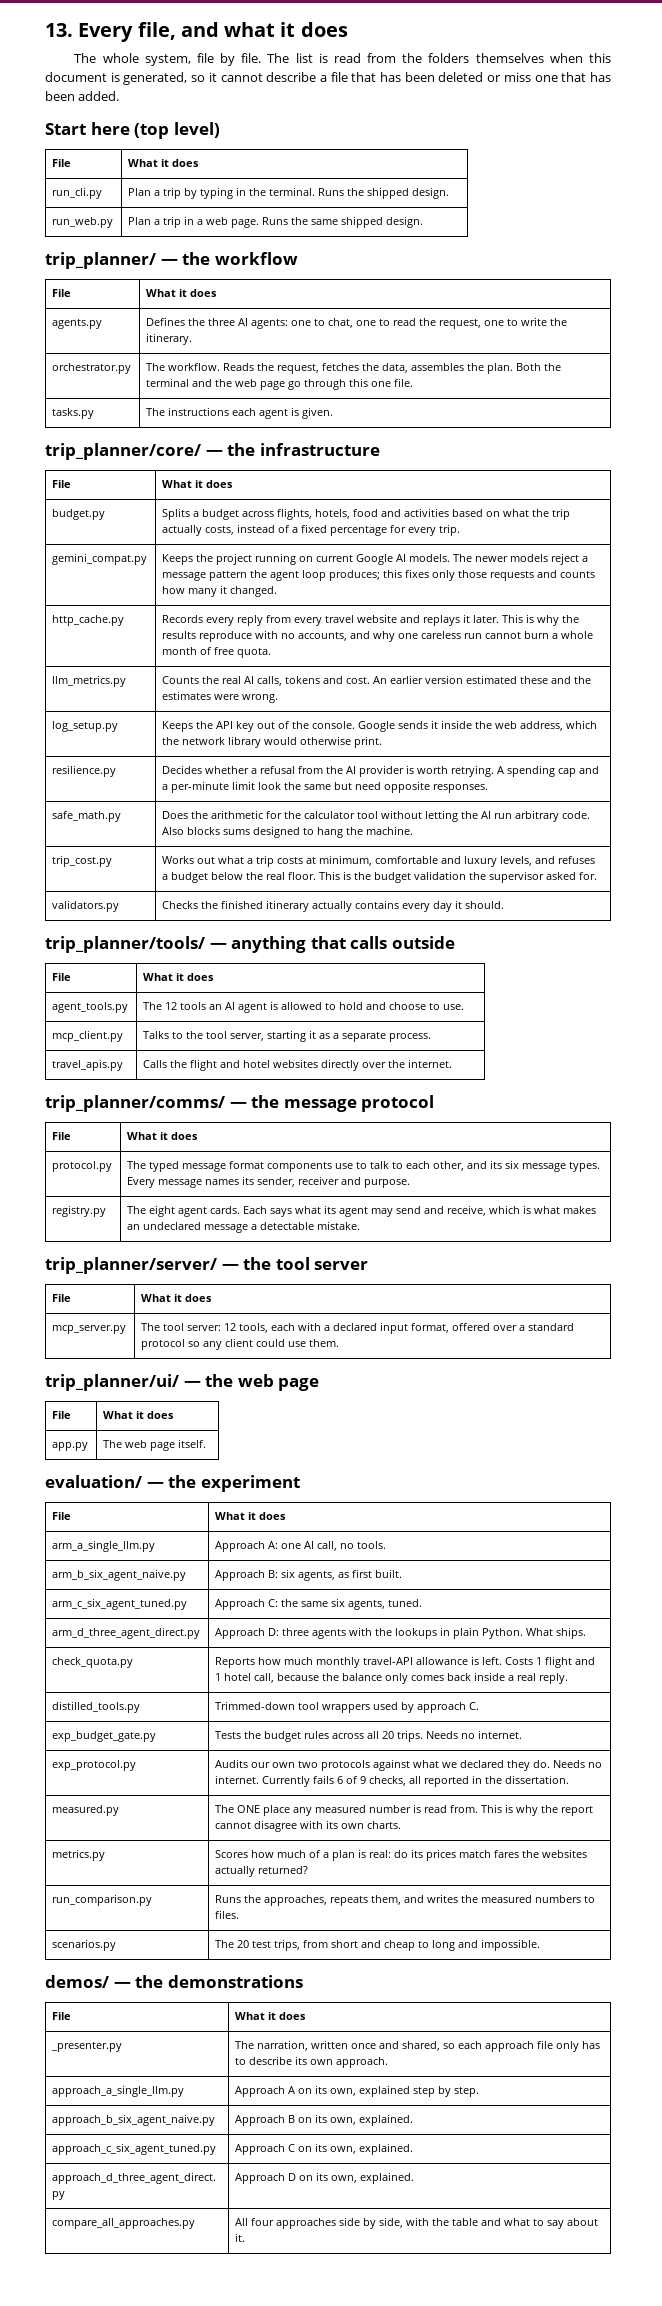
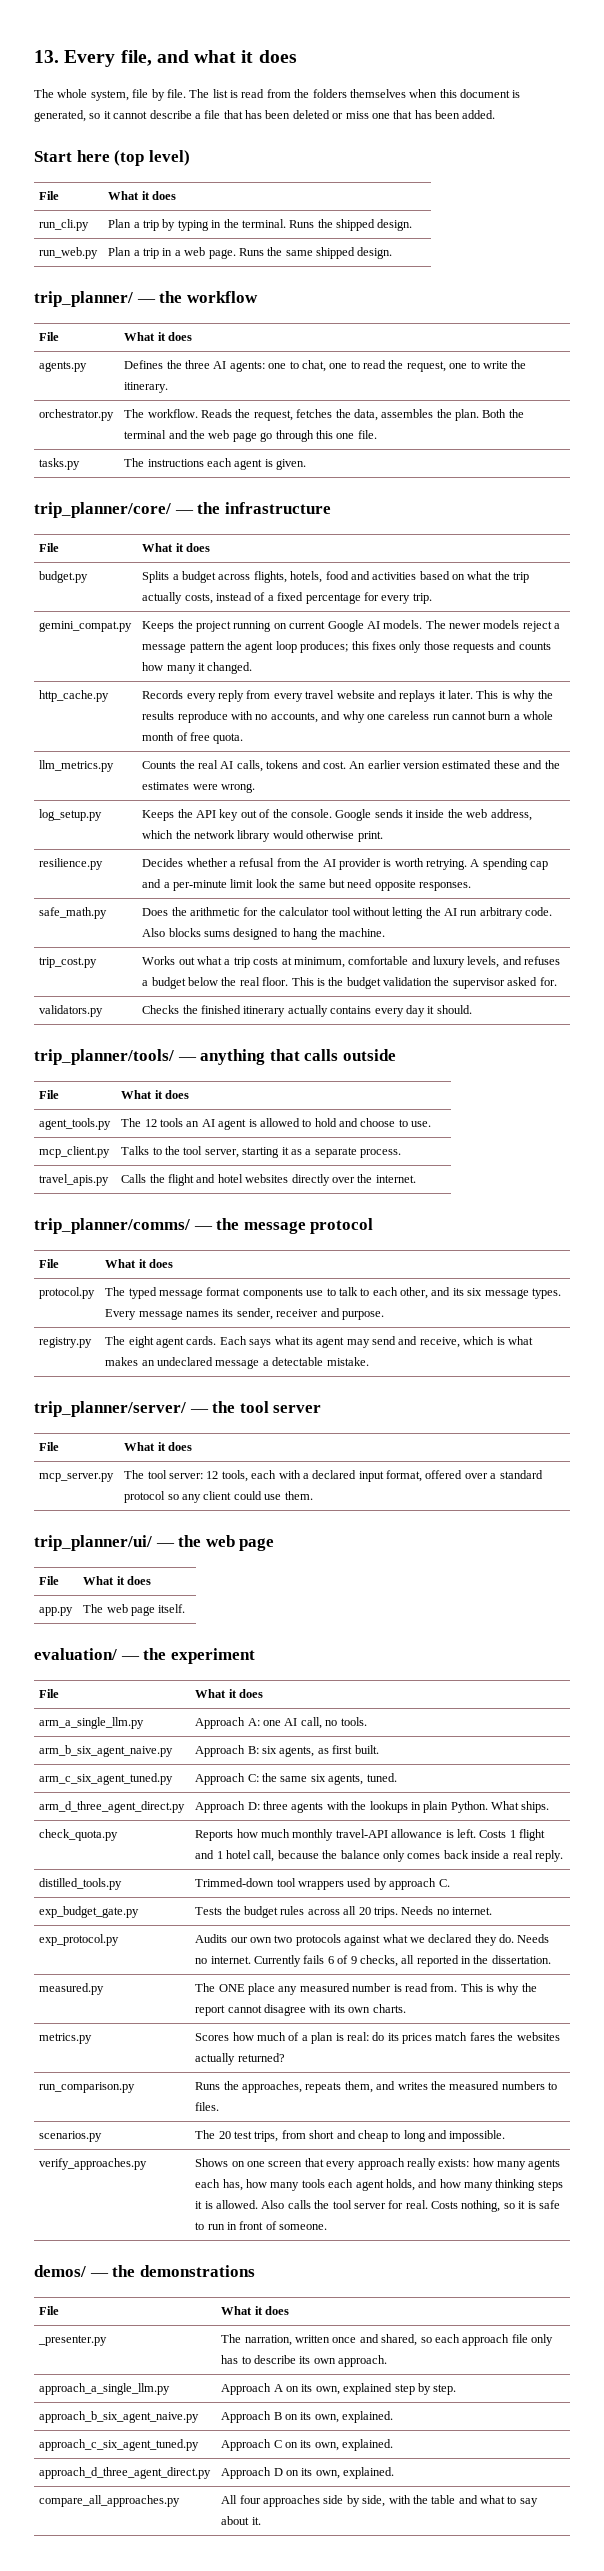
+ verify_approaches.py | Shows on one screen that every approach really exists: how many agents each has, how many tools each agent holds, and how many thinking steps it is allowed. Also calls the tool server for real. Costs nothing, so it is safe to run in front of someone.

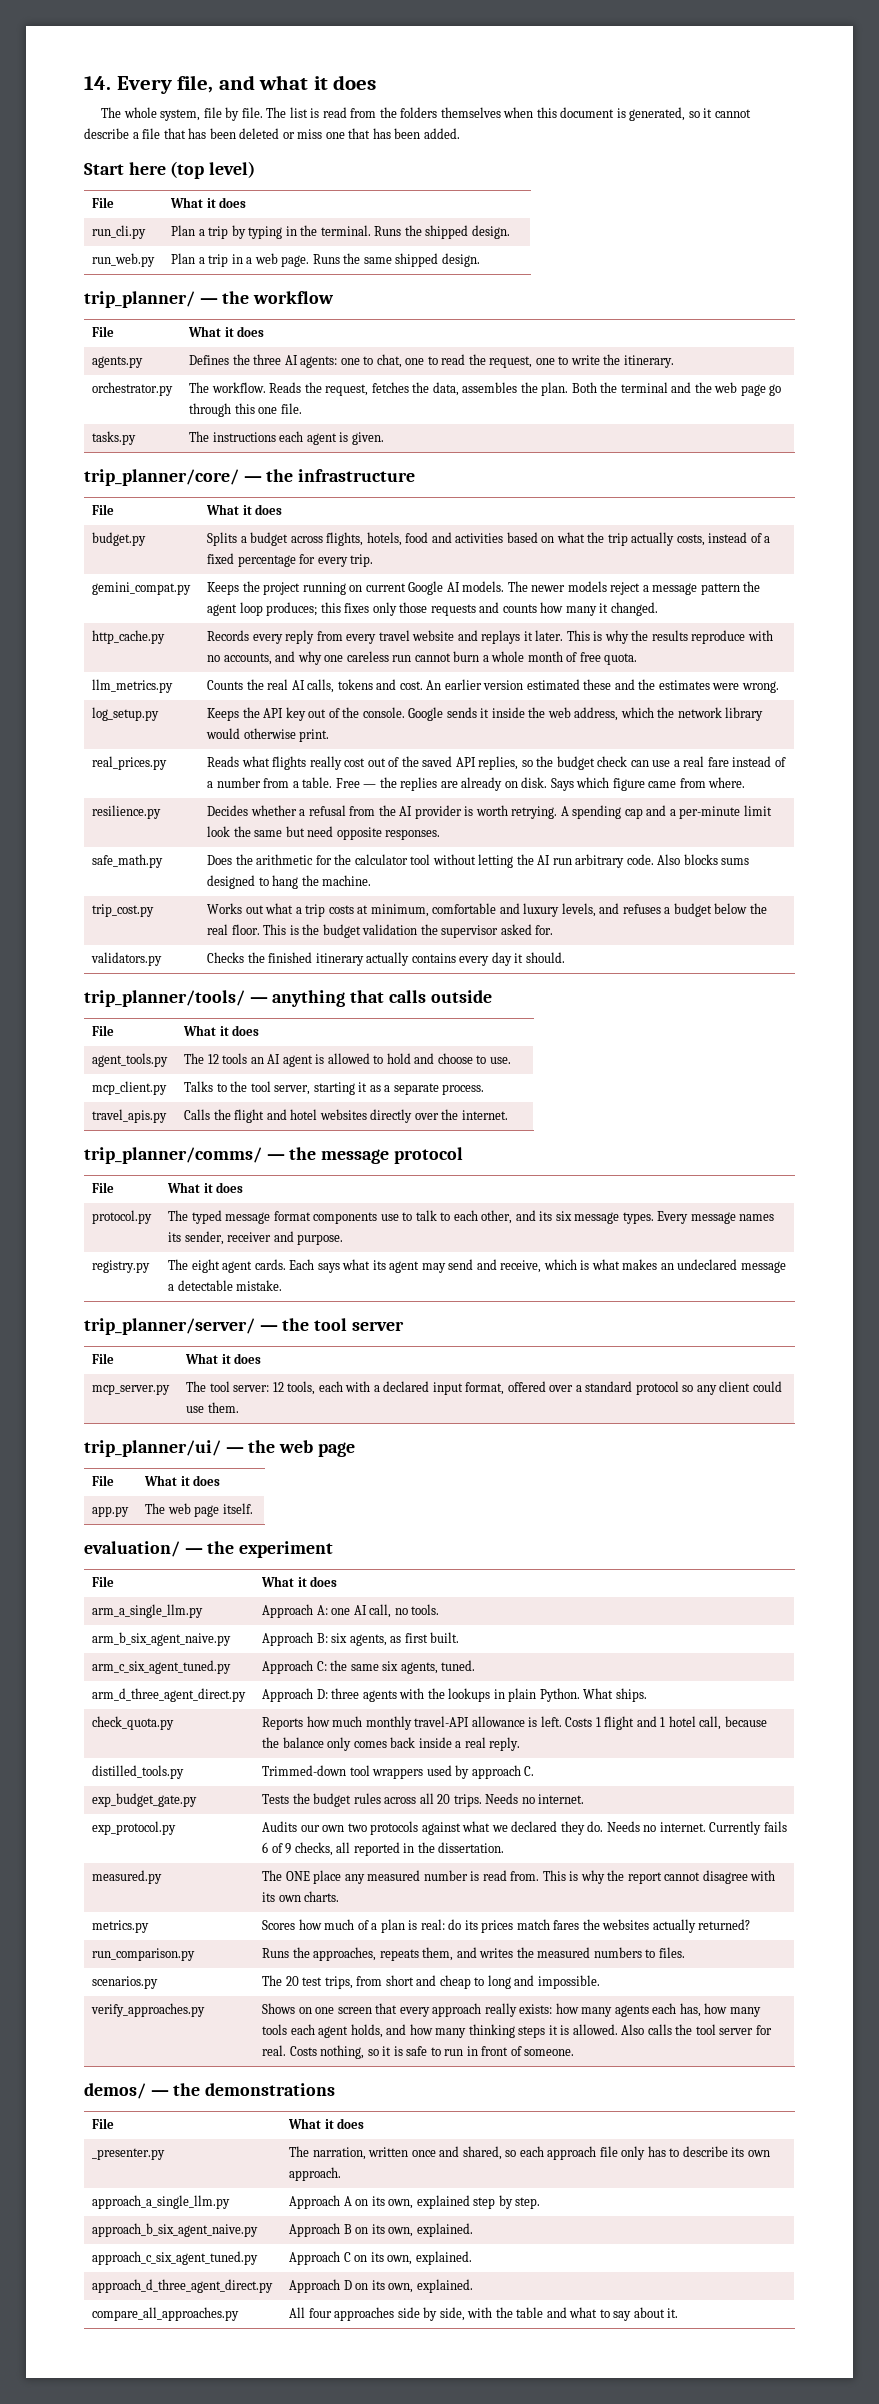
- 13. Every file, and what it does
+ 14. Every file, and what it does
+ real_prices.py | Reads what flights really cost out of the saved API replies, so the budget check can use a real fare instead of a number from a table. Free — the replies are already on disk. Says which figure came from where.

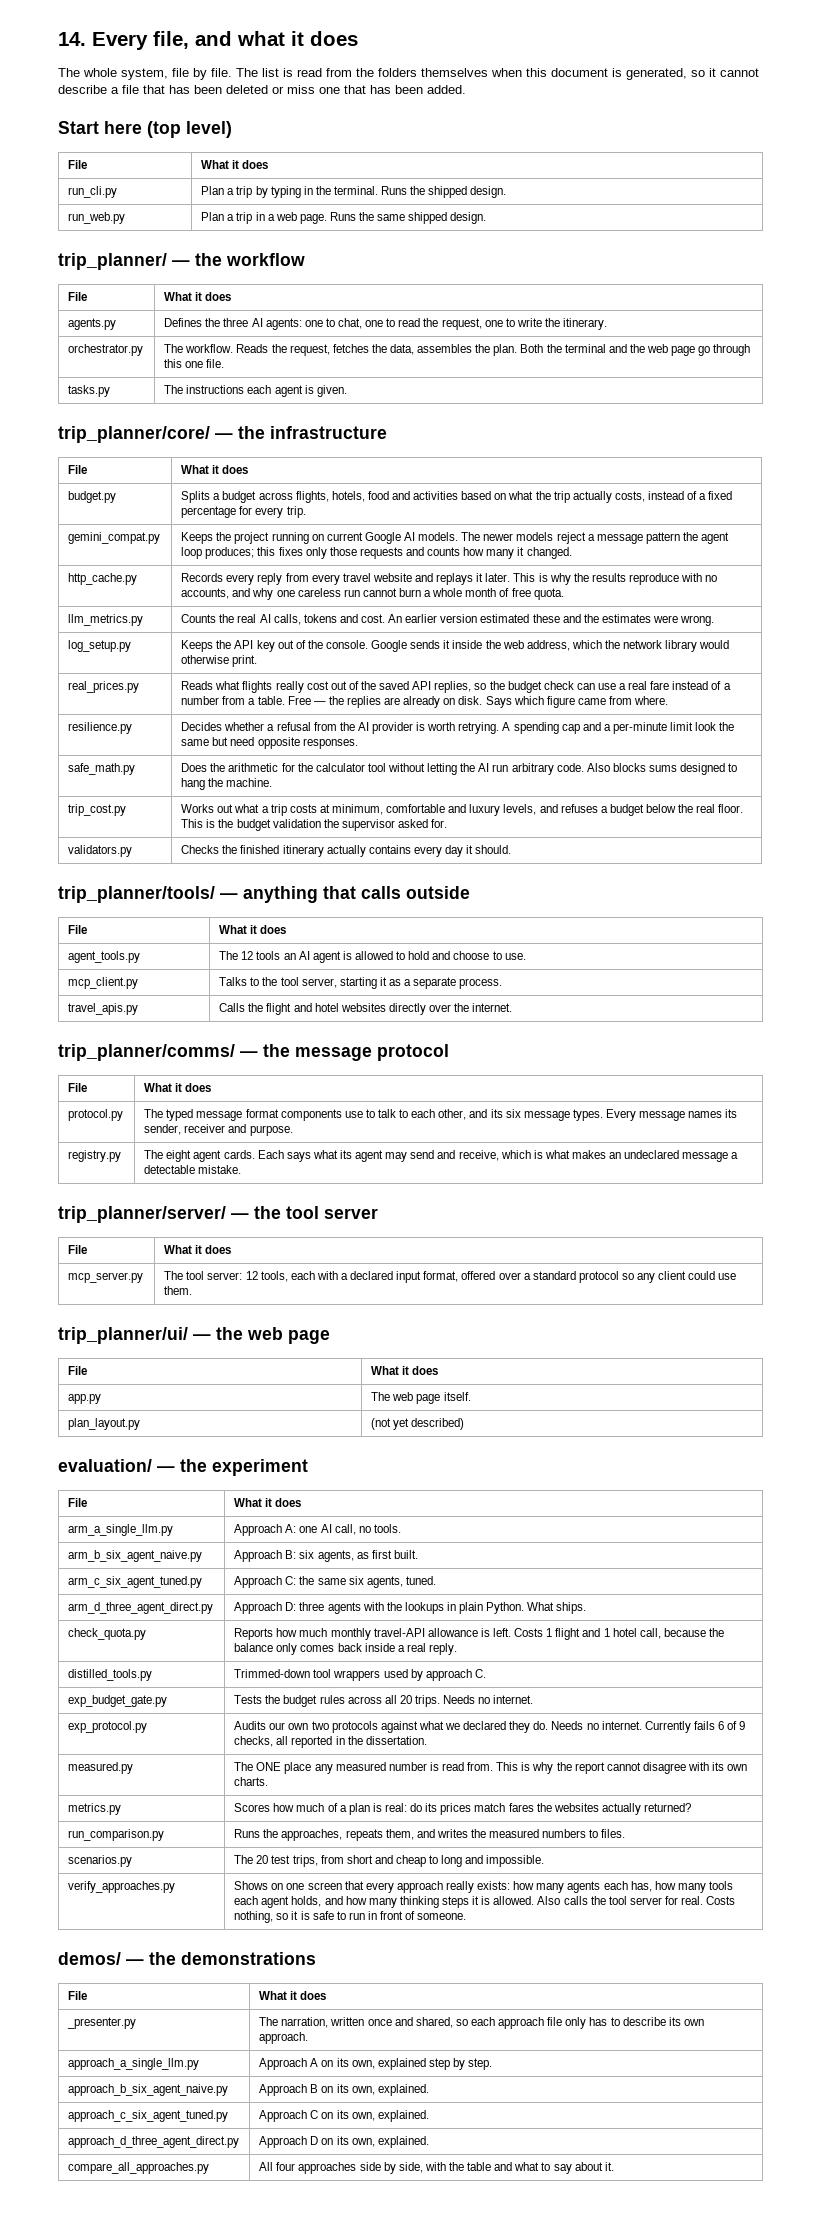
+ plan_layout.py | (not yet described)

